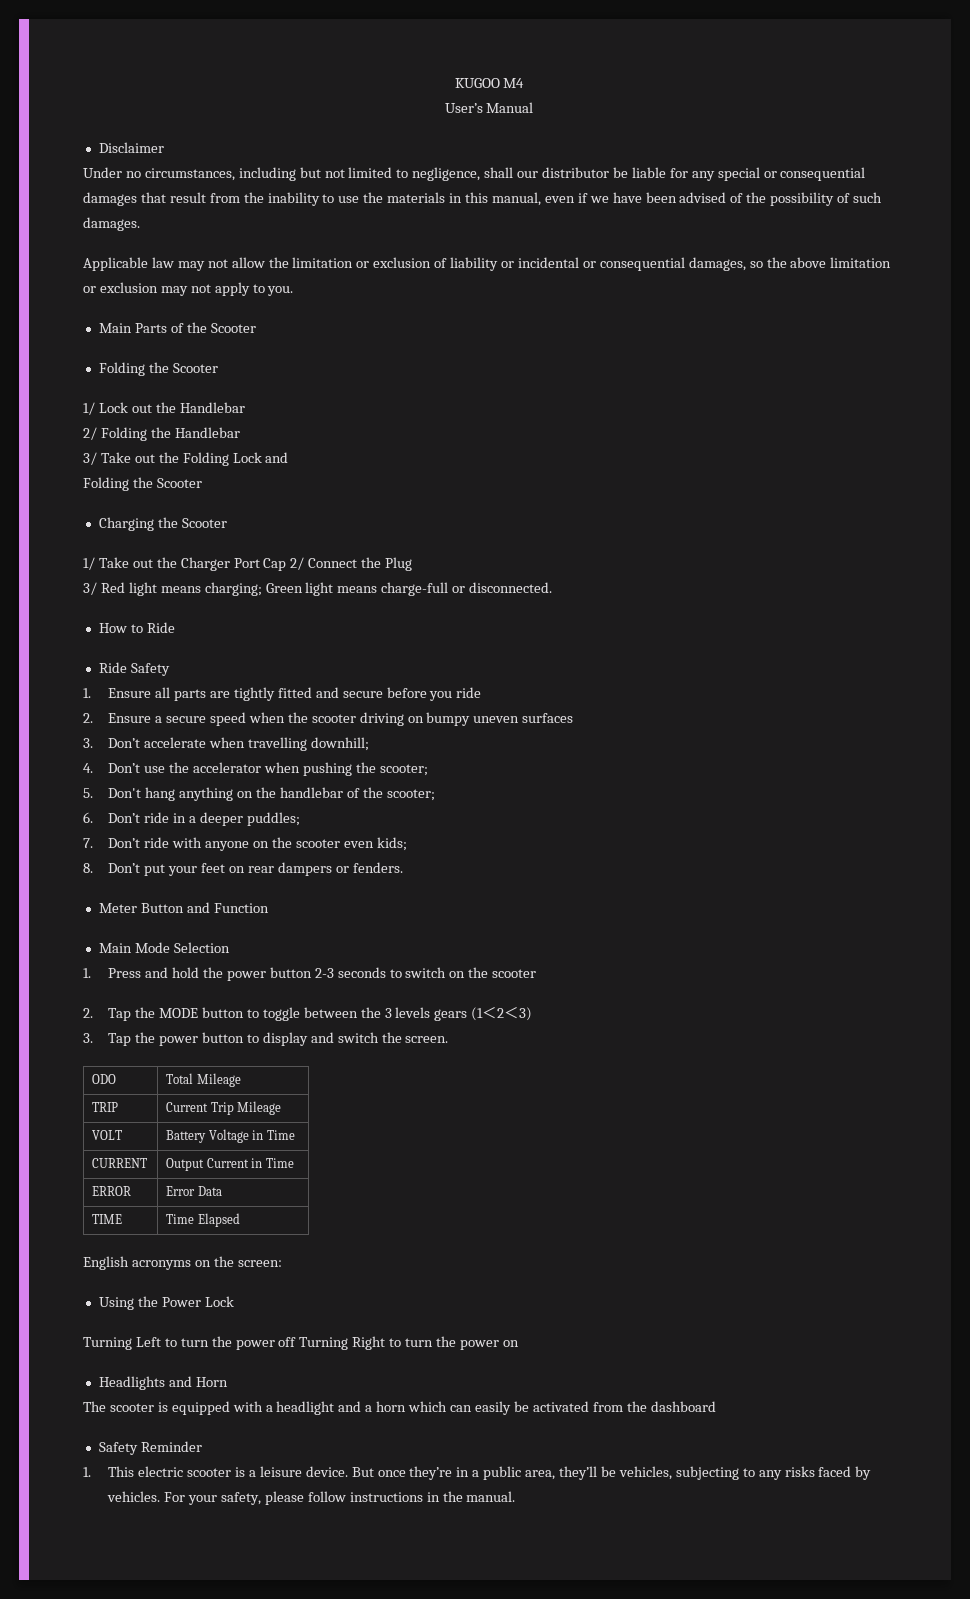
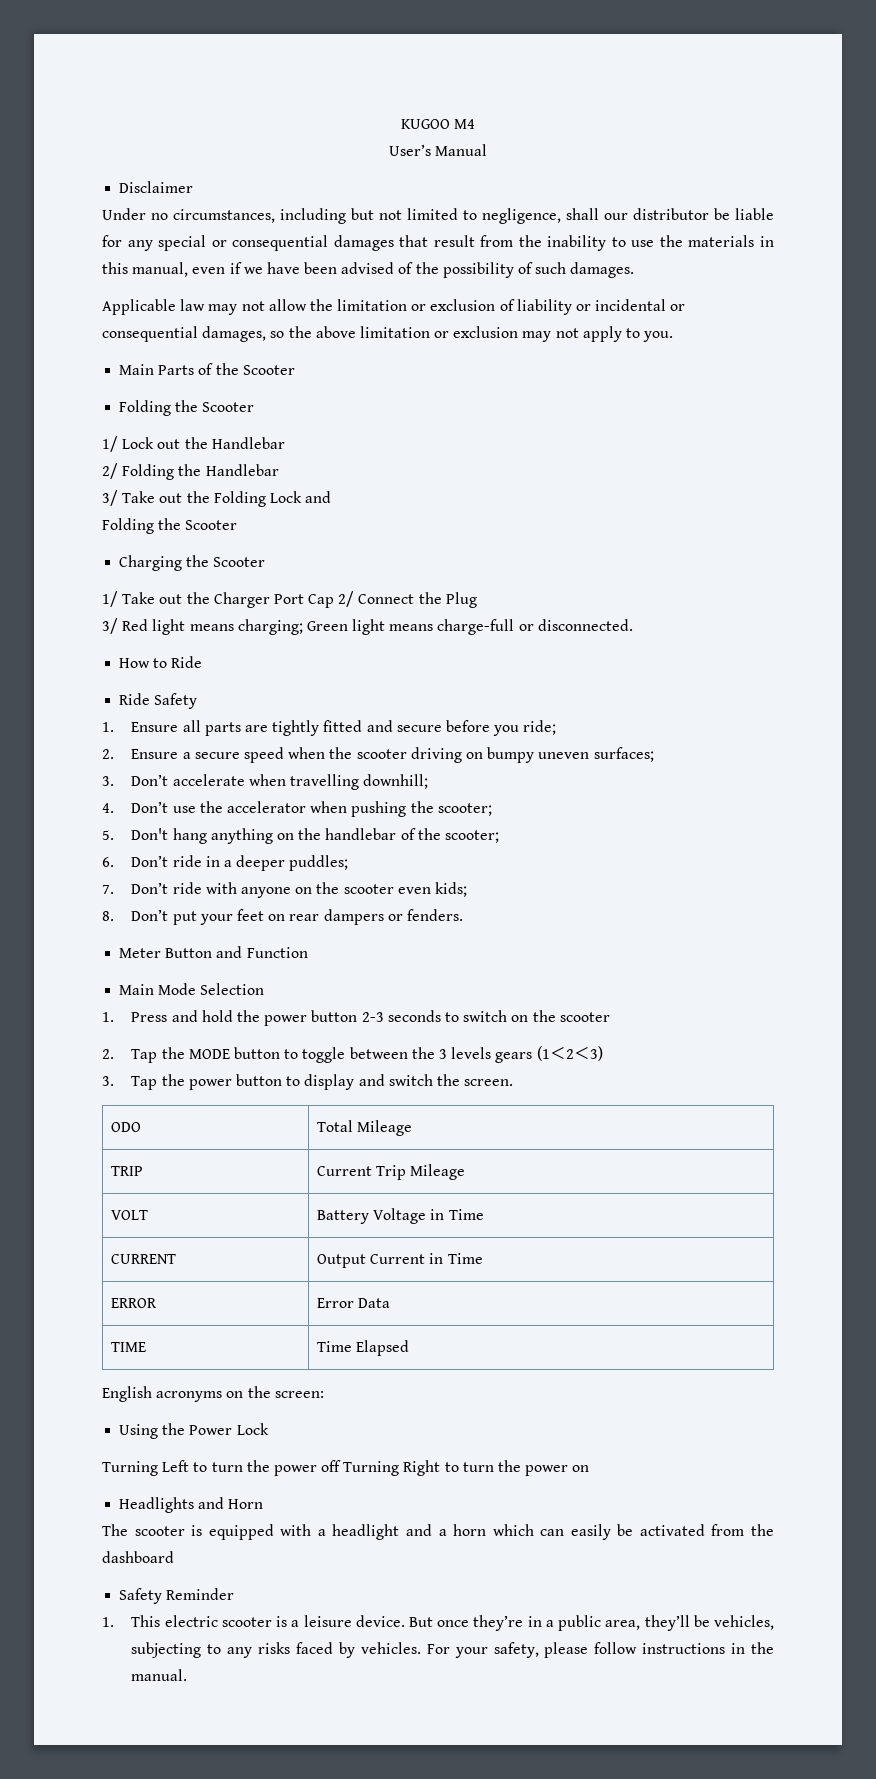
- 1. Ensure all parts are tightly fitted and secure before you ride
+ 1. Ensure all parts are tightly fitted and secure before you ride;
- 2. Ensure a secure speed when the scooter driving on bumpy uneven surfaces
+ 2. Ensure a secure speed when the scooter driving on bumpy uneven surfaces;

